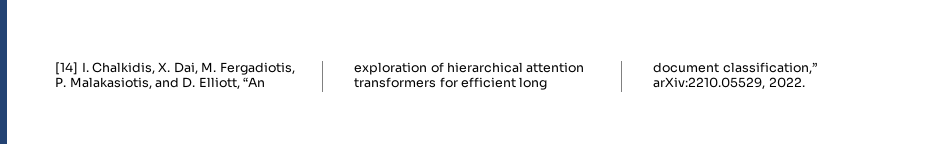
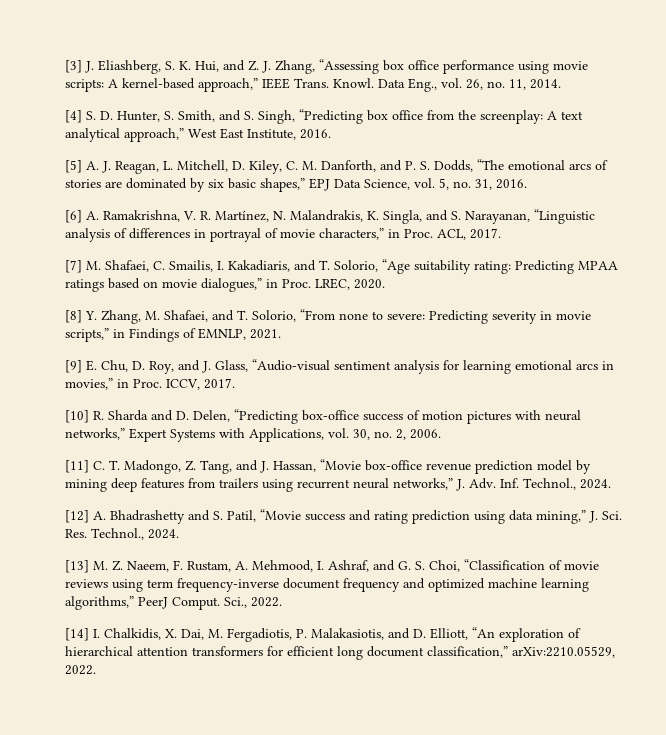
+ [3] J. Eliashberg, S. K. Hui, and Z. J. Zhang, “Assessing box office performance using movie scripts: A kernel-based approach,” IEEE Trans. Knowl. Data Eng., vol. 26, no. 11, 2014.
+ [4] S. D. Hunter, S. Smith, and S. Singh, “Predicting box office from the screenplay: A text analytical approach,” West East Institute, 2016.
+ [5] A. J. Reagan, L. Mitchell, D. Kiley, C. M. Danforth, and P. S. Dodds, “The emotional arcs of stories are dominated by six basic shapes,” EPJ Data Science, vol. 5, no. 31, 2016.
+ [6] A. Ramakrishna, V. R. Martínez, N. Malandrakis, K. Singla, and S. Narayanan, “Linguistic analysis of differences in portrayal of movie characters,” in Proc. ACL, 2017.
+ [7] M. Shafaei, C. Smailis, I. Kakadiaris, and T. Solorio, “Age suitability rating: Predicting MPAA ratings based on movie dialogues,” in Proc. LREC, 2020.
+ [8] Y. Zhang, M. Shafaei, and T. Solorio, “From none to severe: Predicting severity in movie scripts,” in Findings of EMNLP, 2021.
+ [9] E. Chu, D. Roy, and J. Glass, “Audio-visual sentiment analysis for learning emotional arcs in movies,” in Proc. ICCV, 2017.
+ [10] R. Sharda and D. Delen, “Predicting box-office success of motion pictures with neural networks,” Expert Systems with Applications, vol. 30, no. 2, 2006.
+ [11] C. T. Madongo, Z. Tang, and J. Hassan, “Movie box-office revenue prediction model by mining deep features from trailers using recurrent neural networks,” J. Adv. Inf. Technol., 2024.
+ [12] A. Bhadrashetty and S. Patil, “Movie success and rating prediction using data mining,” J. Sci. Res. Technol., 2024.
+ [13] M. Z. Naeem, F. Rustam, A. Mehmood, I. Ashraf, and G. S. Choi, “Classification of movie reviews using term frequency-inverse document frequency and optimized machine learning algorithms,” PeerJ Comput. Sci., 2022.

